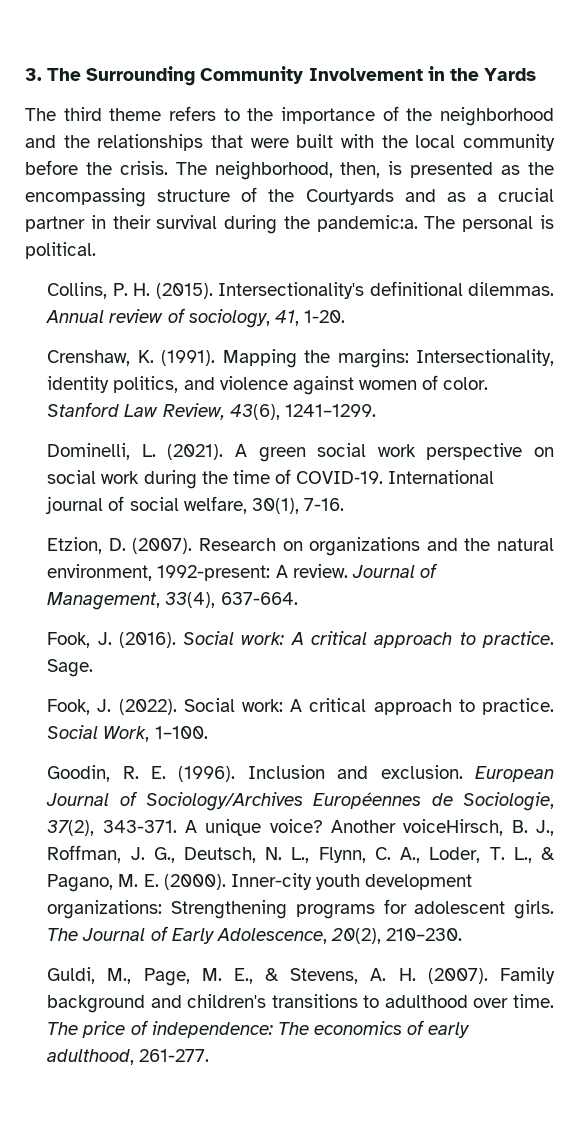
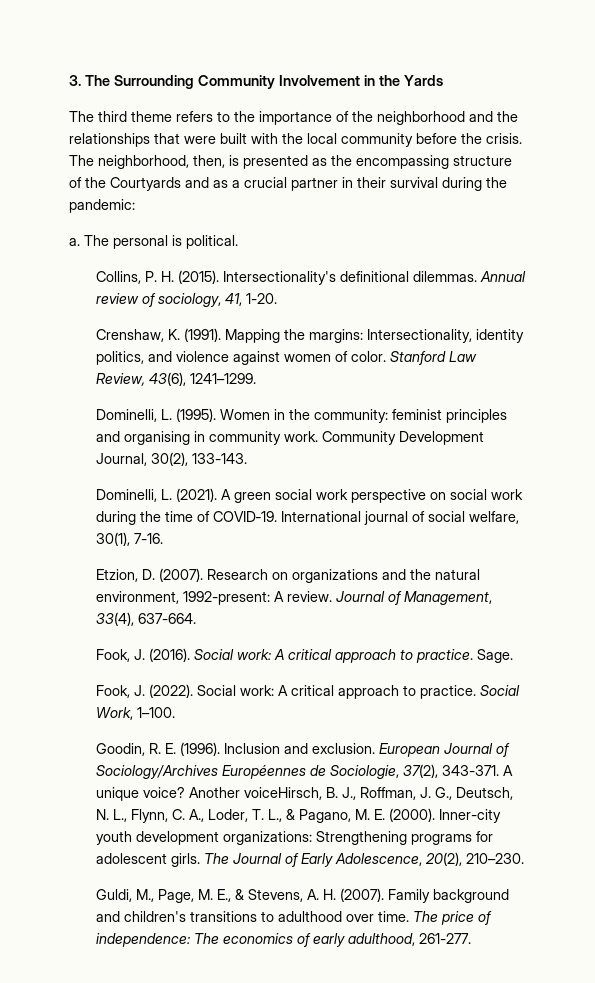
- The neighborhood, then, is presented as the encompassing structure of the Courtyards and as a crucial partner in their survival during the pandemic:a.
+ The neighborhood, then, is presented as the encompassing structure of the Courtyards and as a crucial partner in their survival during the pandemic:
+ a.
+ Dominelli, L. (1995). Women in the community: feminist principles and organising in community work. Community Development Journal, 30(2), 133-143.

